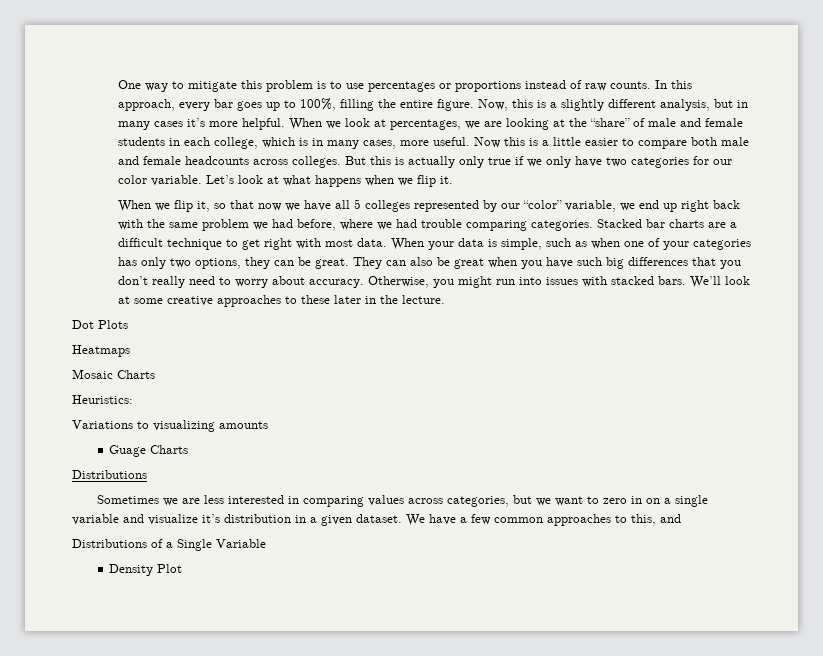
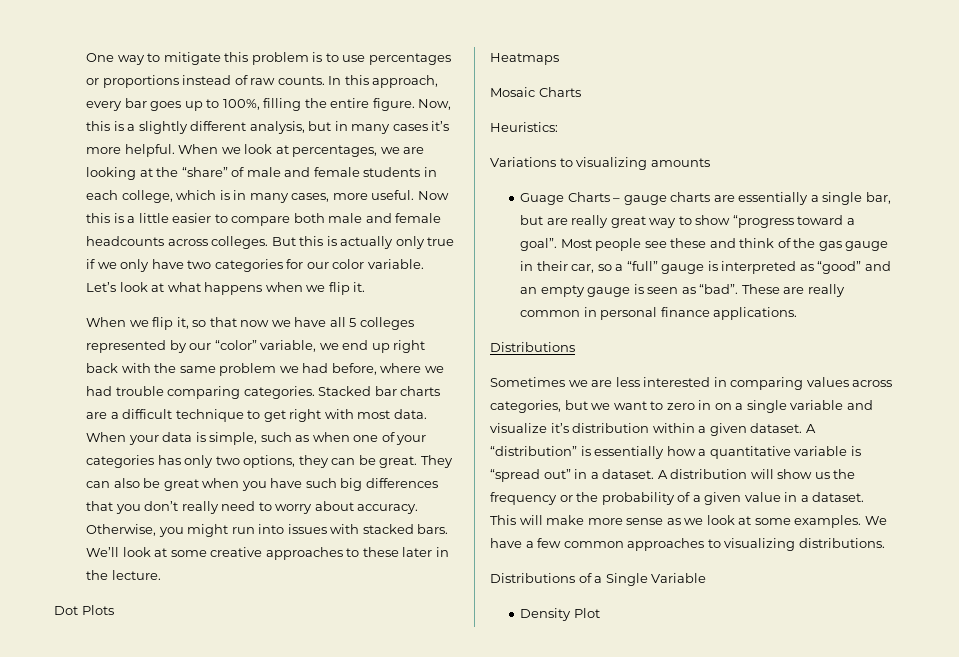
- Guage Charts
+ Guage Charts – gauge charts are essentially a single bar, but are really great way to show “progress toward a goal”. Most people see these and think of the gas gauge in their car, so a “full” gauge is interpreted as “good” and an empty gauge is seen as “bad”. These are really common in personal finance applications.
- Sometimes we are less interested in comparing values across categories, but we want to zero in on a single variable and visualize it’s distribution in a given dataset.
+ Sometimes we are less interested in comparing values across categories, but we want to zero in on a single variable and visualize it’s distribution within a given dataset.
+ A “distribution” is essentially how a quantitative variable is “spread out” in a dataset. A distribution will show us the frequency or the probability of a given value in a dataset. This will make more sense as we look at some examples.
- We have a few common approaches to this, and
+ We have a few common approaches to visualizing distributions.

